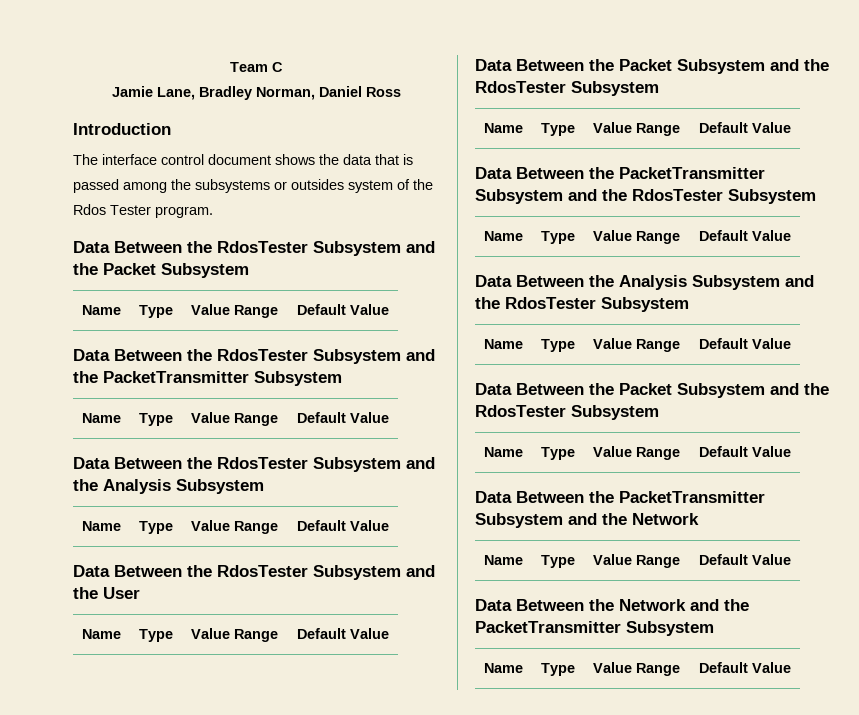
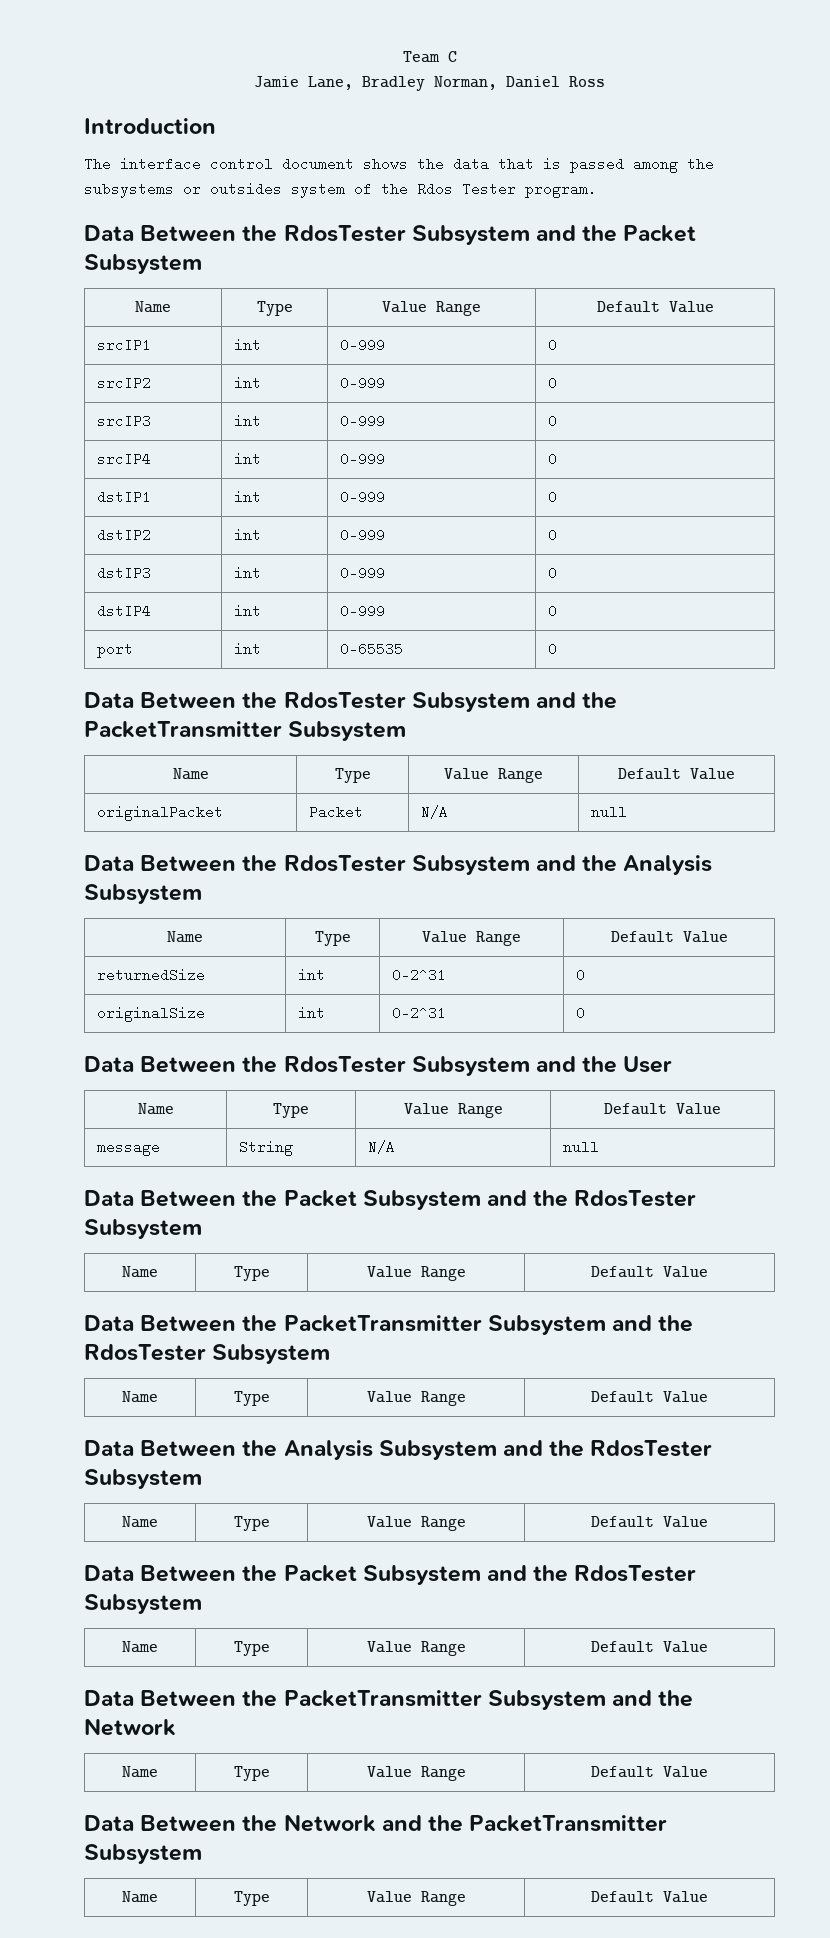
+ srcIP1 | int | 0-999 | 0
+ srcIP2 | int | 0-999 | 0
+ srcIP3 | int | 0-999 | 0
+ srcIP4 | int | 0-999 | 0
+ dstIP1 | int | 0-999 | 0
+ dstIP2 | int | 0-999 | 0
+ dstIP3 | int | 0-999 | 0
+ dstIP4 | int | 0-999 | 0
+ port | int | 0-65535 | 0
+ originalPacket | Packet | N/A | null
+ returnedSize | int | 0-2^31 | 0
+ originalSize | int | 0-2^31 | 0
+ message | String | N/A | null

